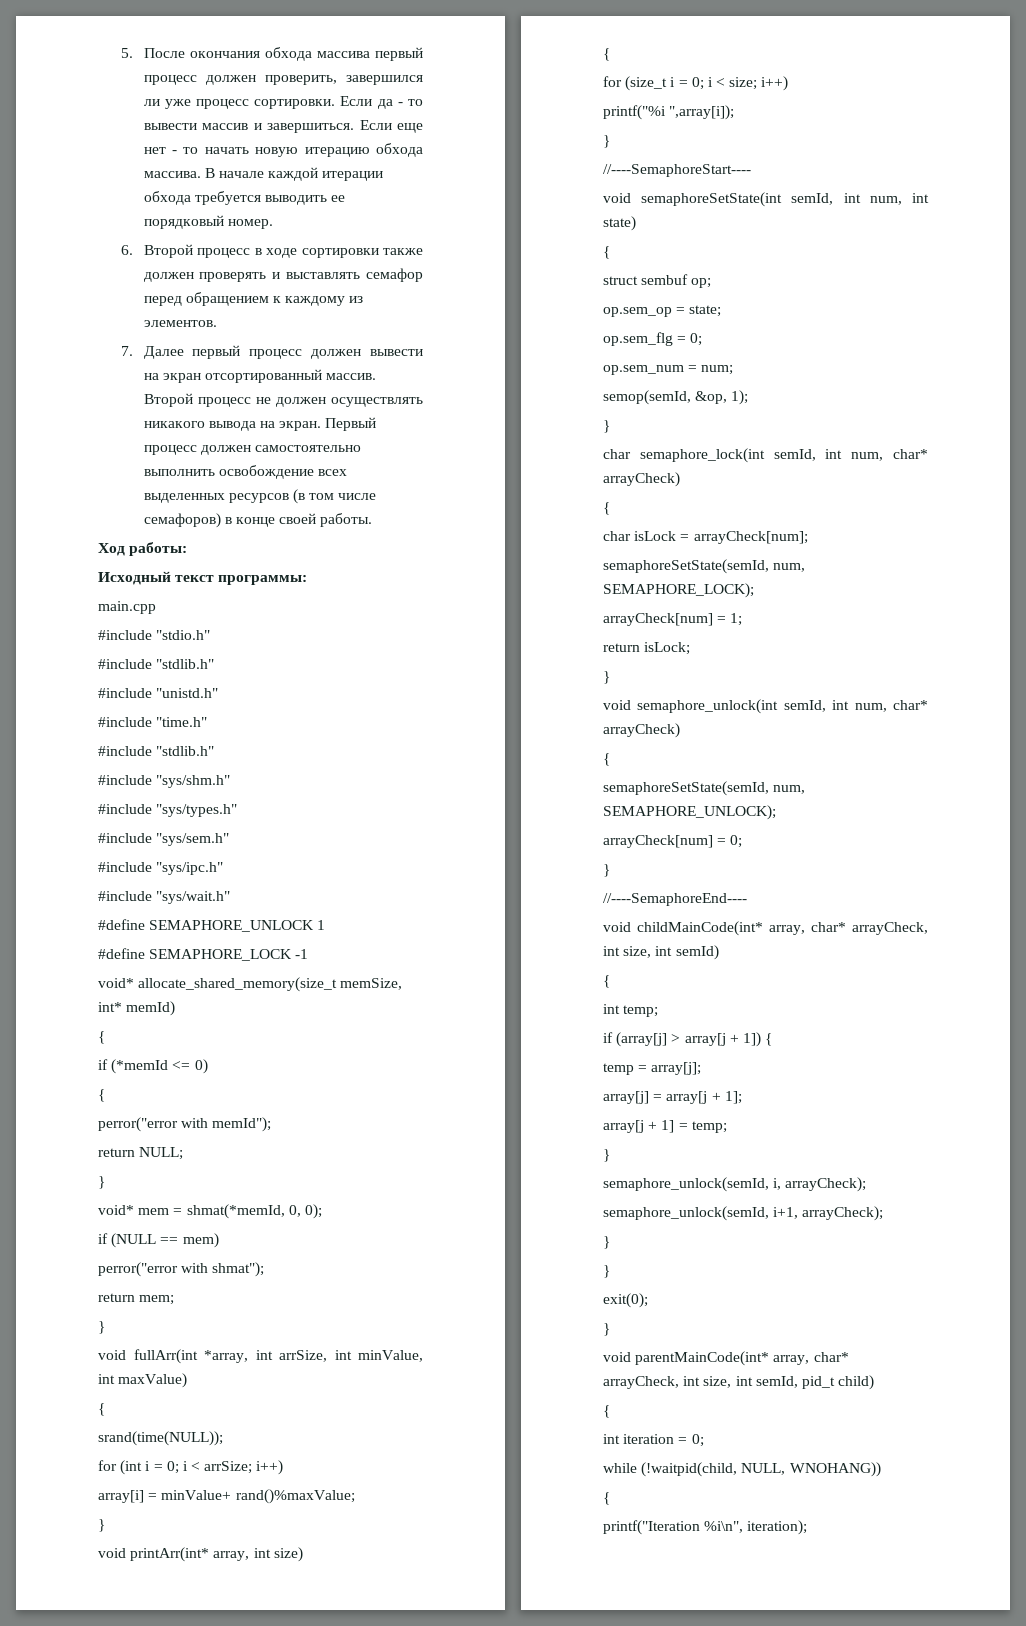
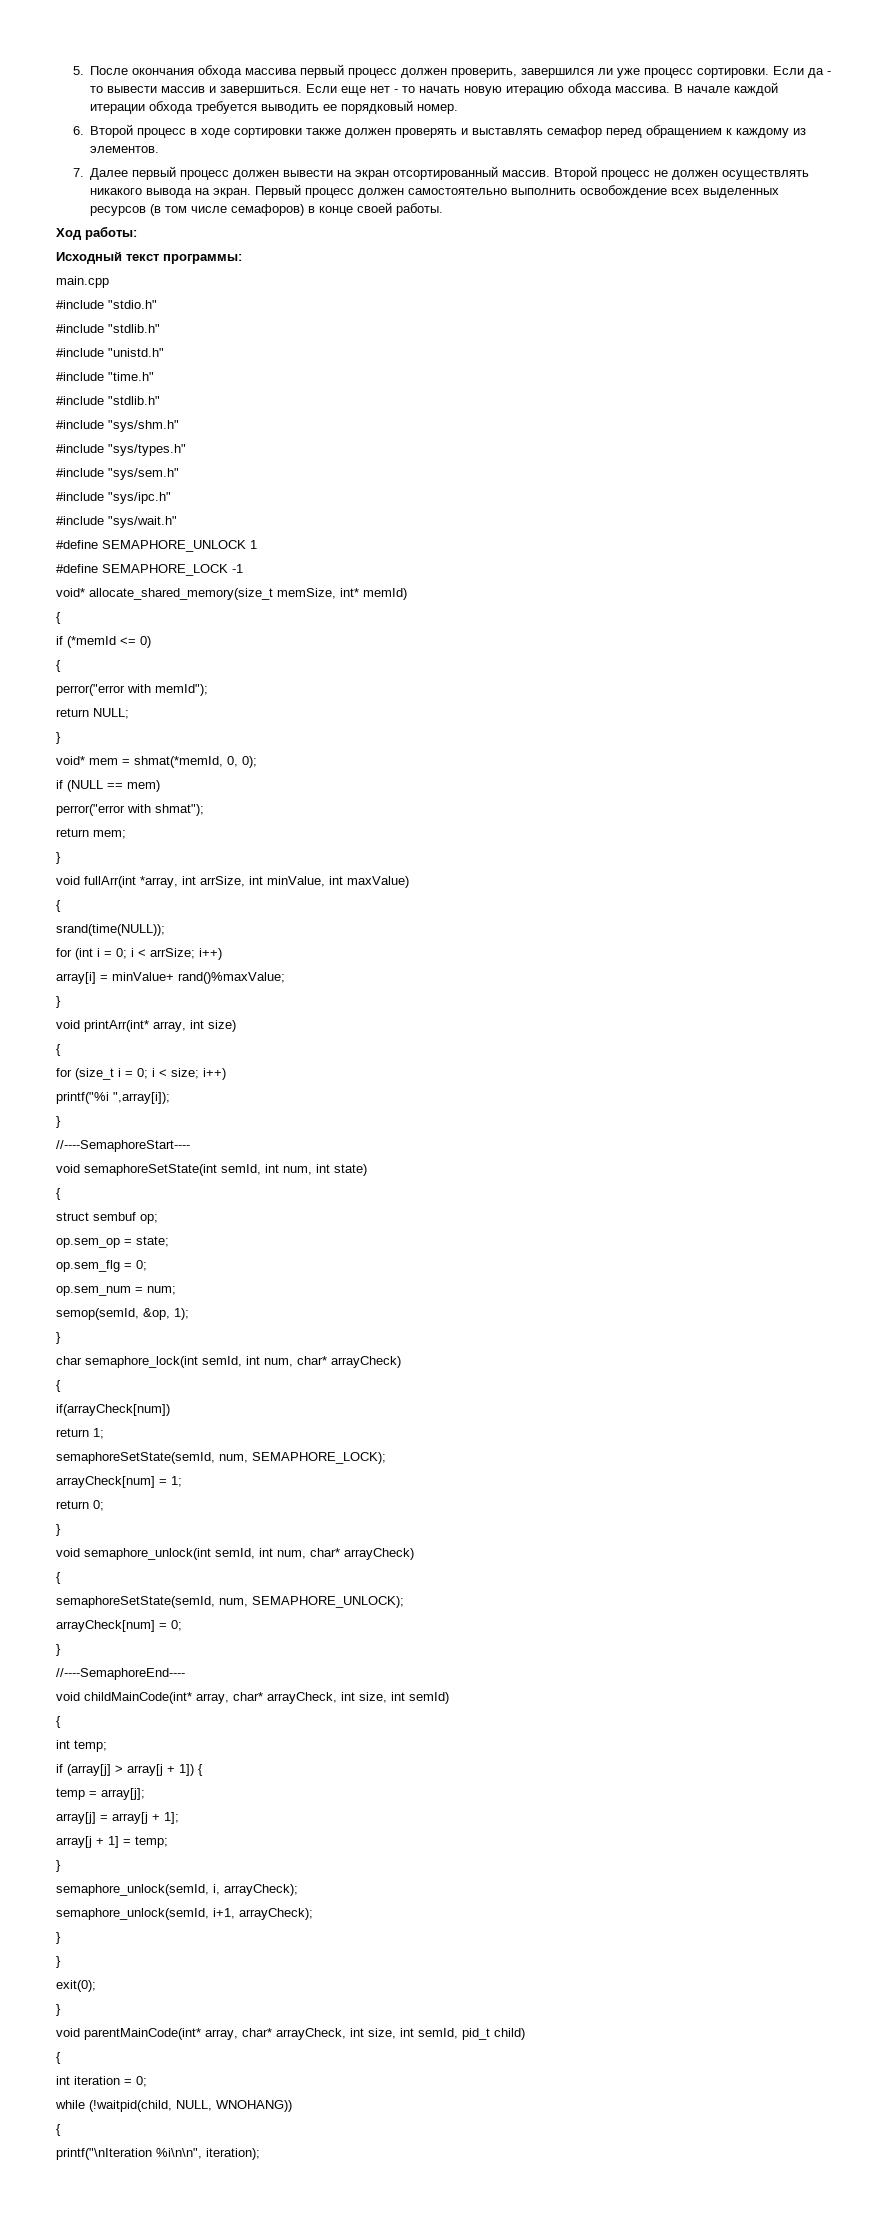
- char isLock = arrayCheck[num];
+ if(arrayCheck[num])
+ return 1;
- return isLock;
+ return 0;
- printf("Iteration %i\n", iteration);
+ printf("\nIteration %i\n\n", iteration);

